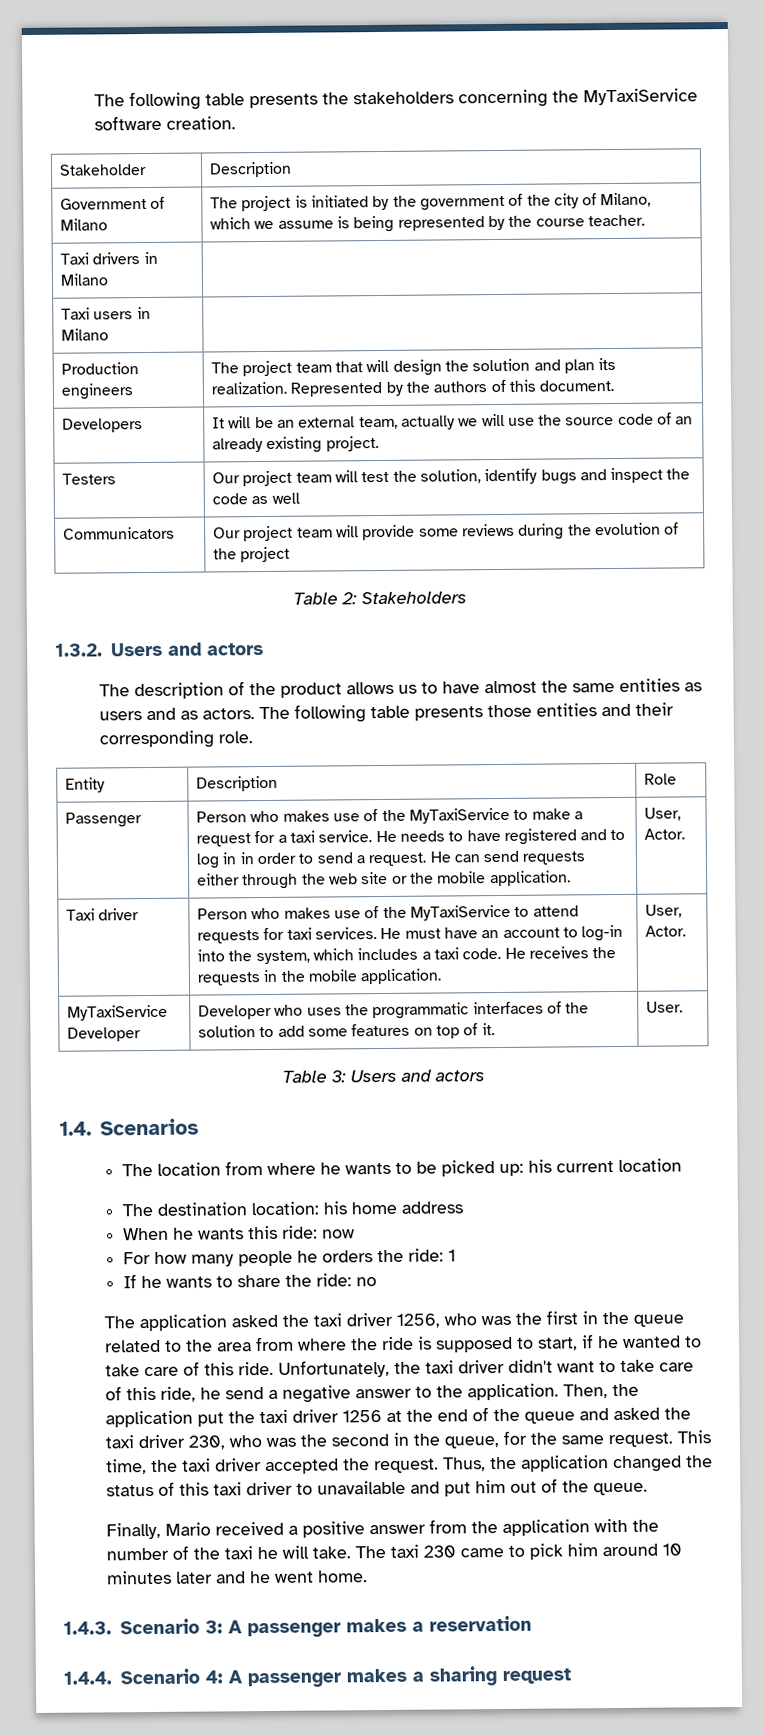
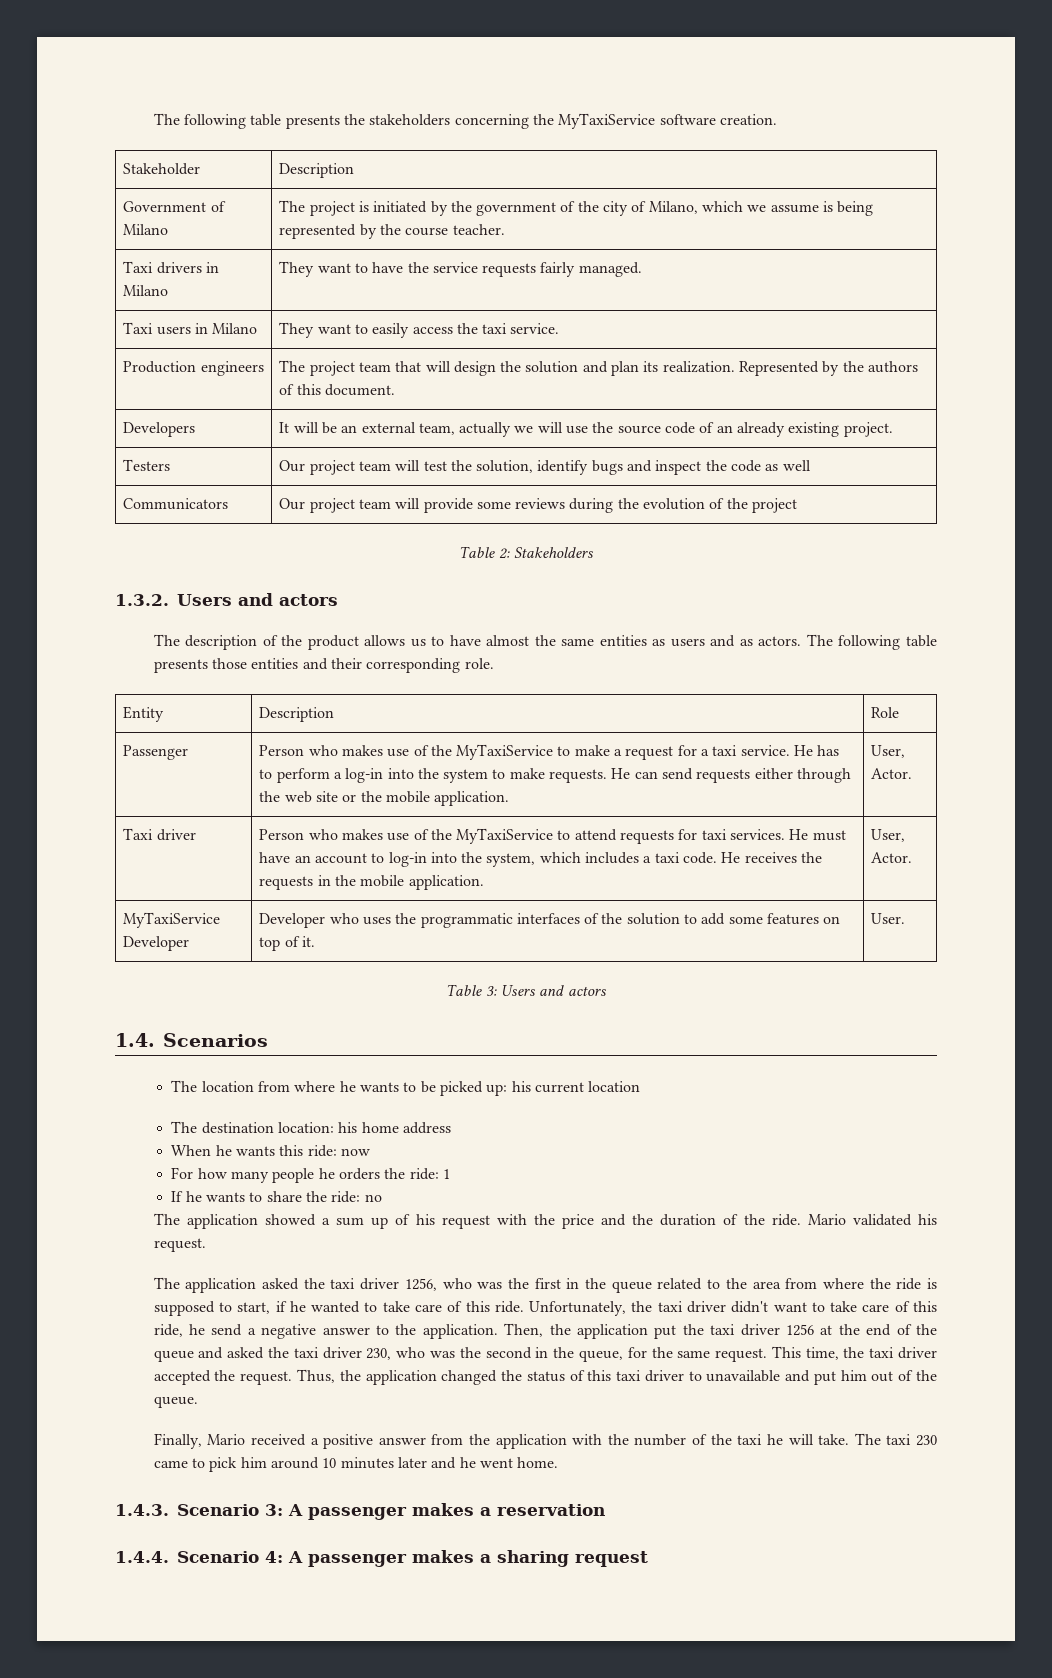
- Taxi drivers in Milano |
- Taxi users in Milano |
+ Taxi drivers in Milano | They want to have the service requests fairly managed.
+ Taxi users in Milano | They want to easily access the taxi service.
- He needs to have registered and to log in in order to send a request.
+ He has to perform a log-in into the system to make requests.
+ The application showed a sum up of his request with the price and the duration of the ride. Mario validated his request.

